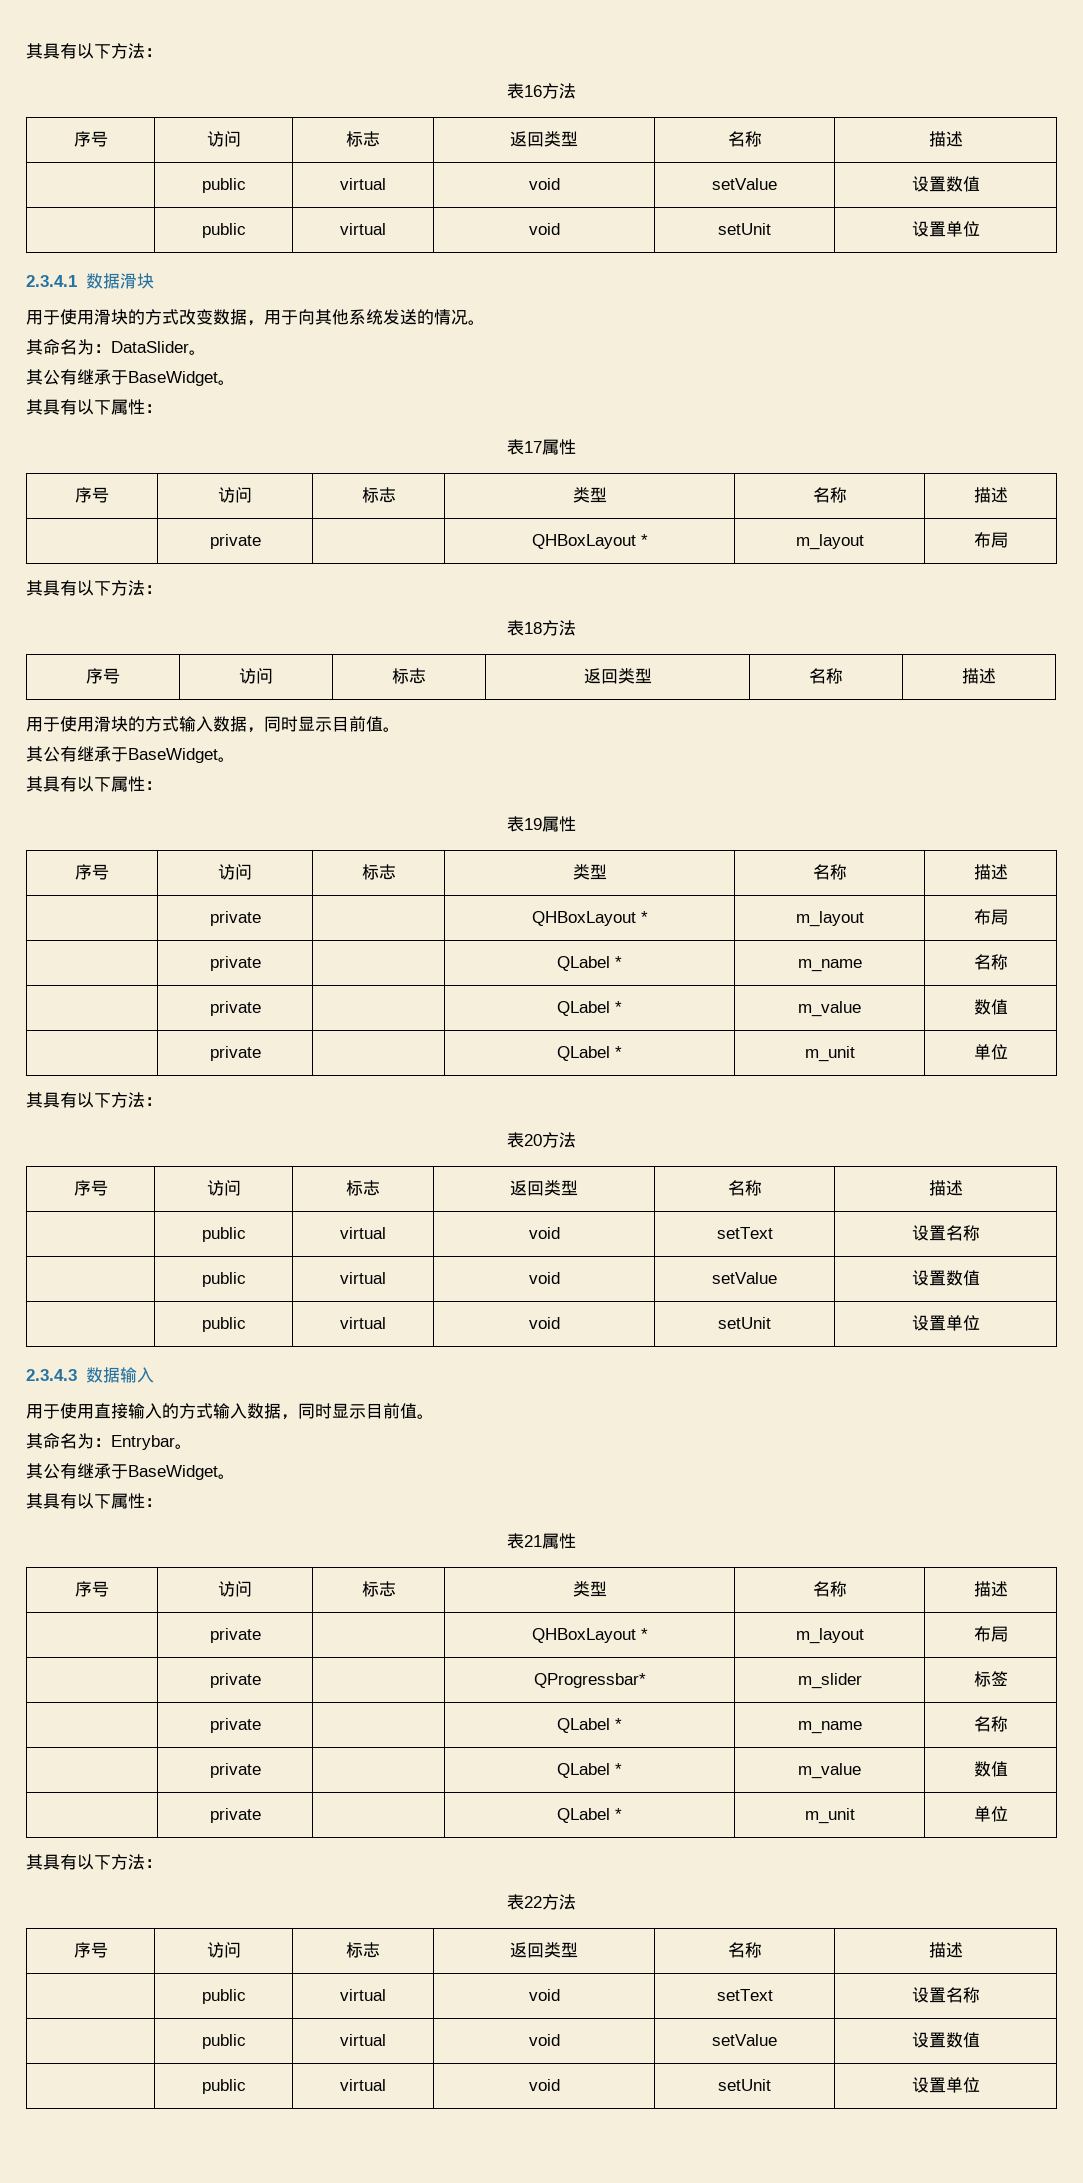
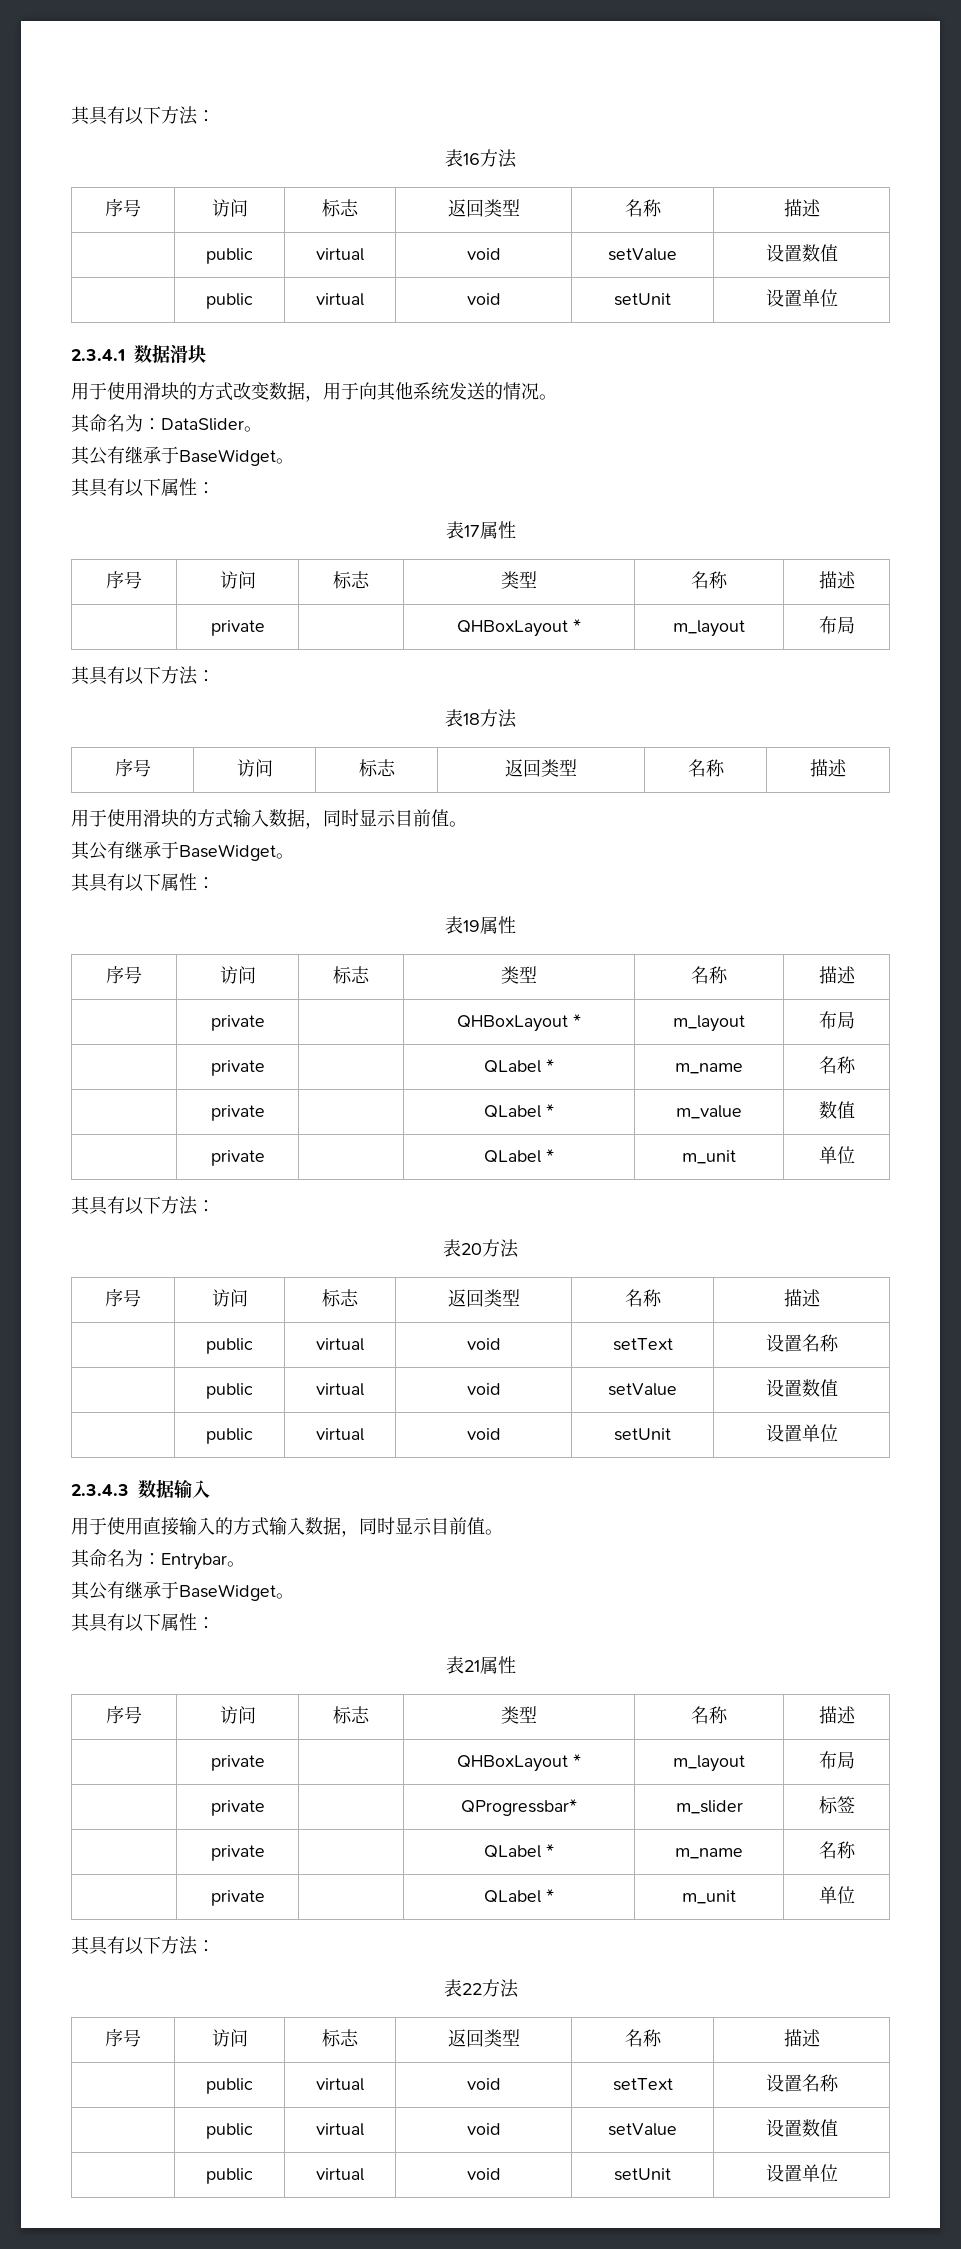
  | private | | QProgressbar* | m_slider | 标签
  | private | | QLabel * | m_name | 名称
- | private | | QLabel * | m_value | 数值

